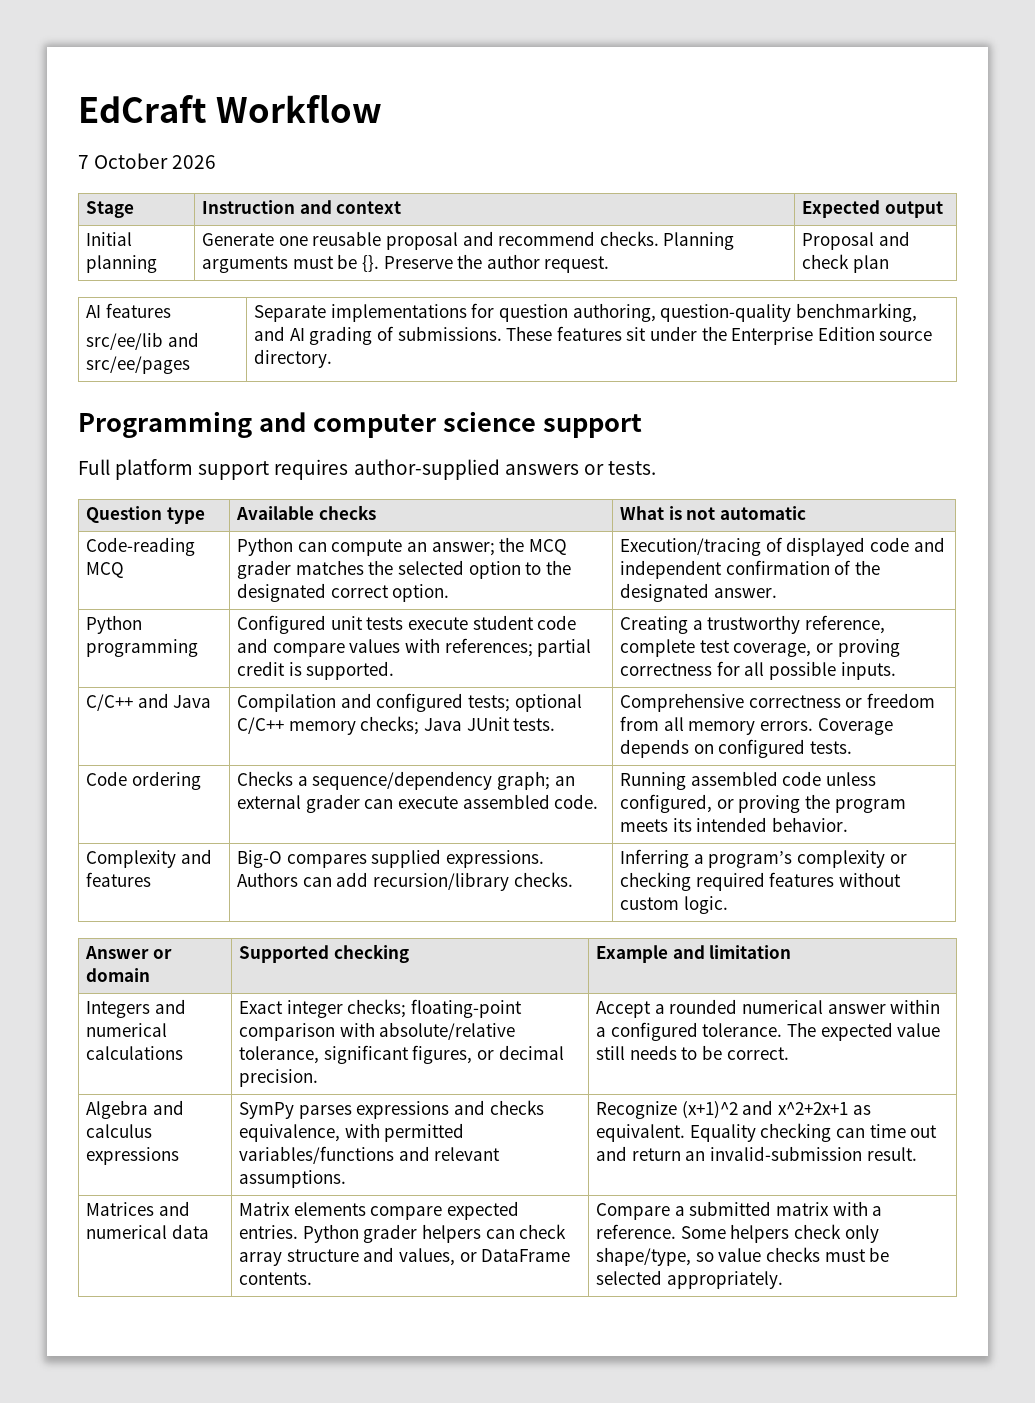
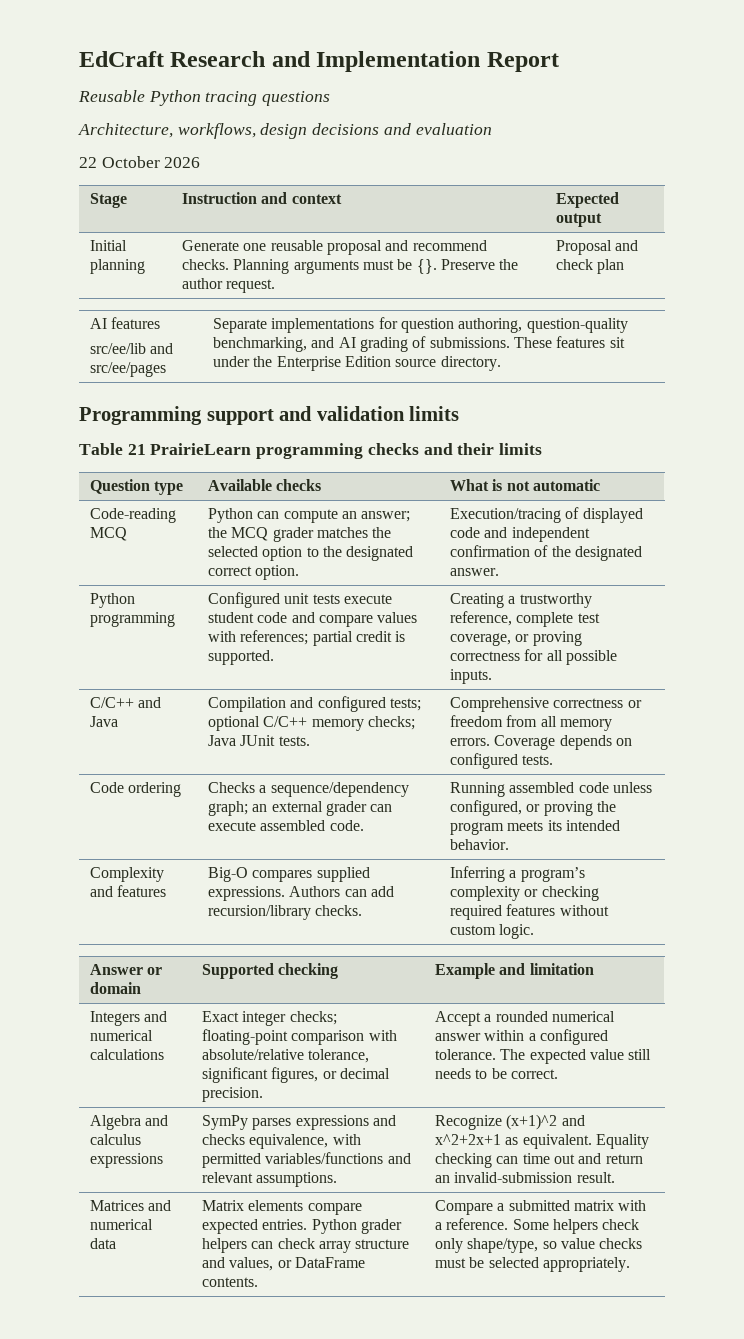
- EdCraft Workflow
- 7 October 2026
+ EdCraft Research and Implementation Report
+ Reusable Python tracing questions
+ Architecture, workflows, design decisions and evaluation
+ 22 October 2026
- Programming and computer science support
- Full platform support requires author-supplied answers or tests.
+ Programming support and validation limits
+ Table 21 PrairieLearn programming checks and their limits

